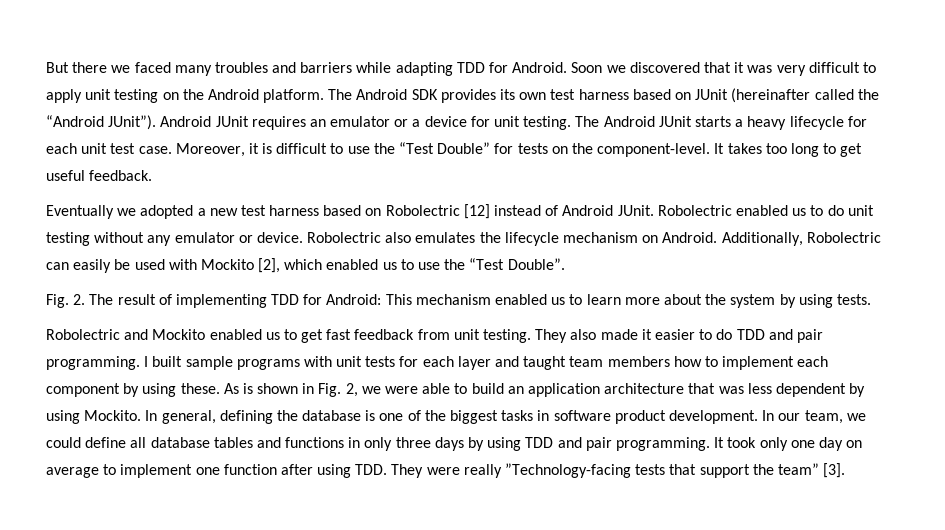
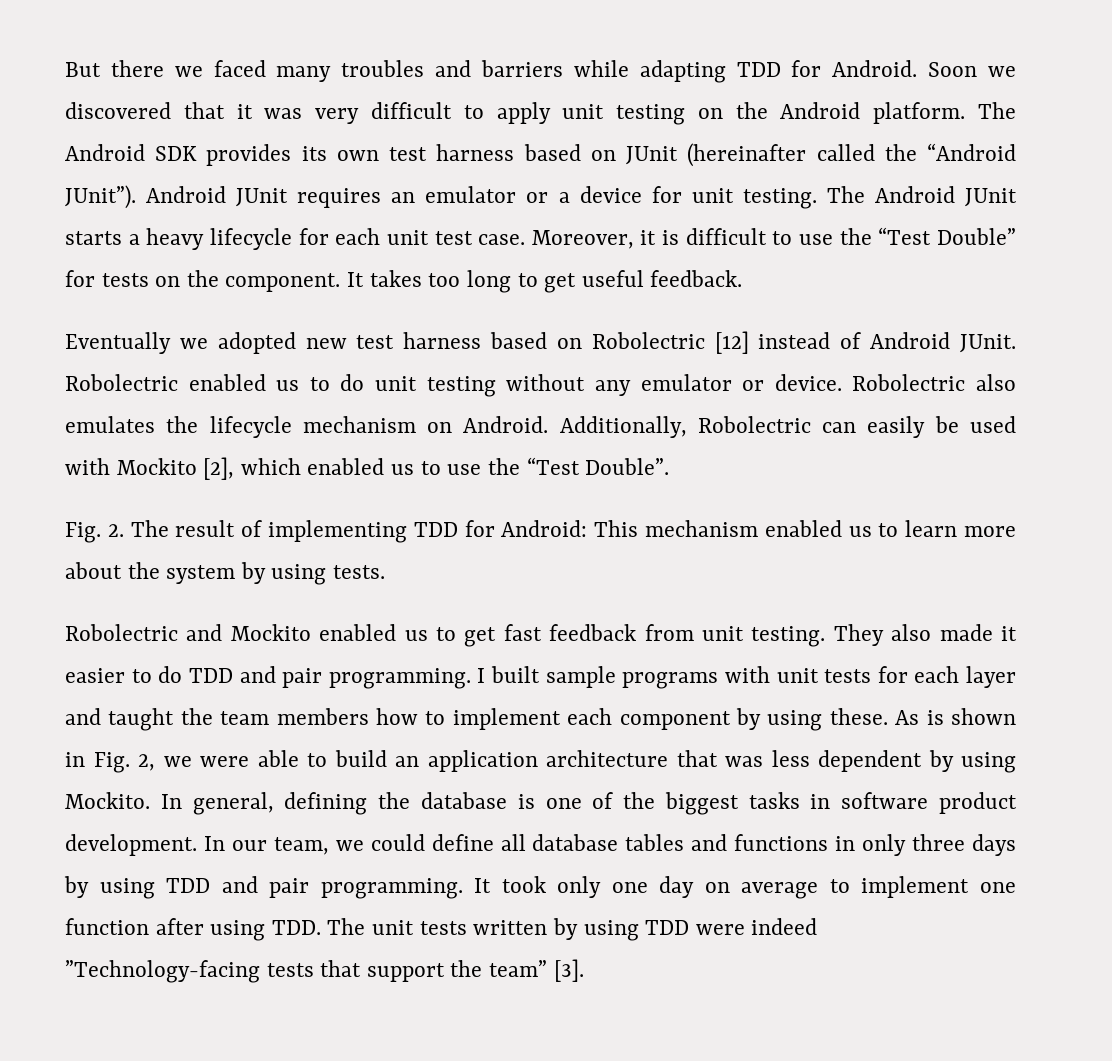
- Moreover, it is difficult to use the “Test Double” for tests on the component-level.
+ Moreover, it is difficult to use the “Test Double” for tests on the component.
- Eventually we adopted a new test harness based on Robolectric [12] instead of Android JUnit.
+ Eventually we adopted new test harness based on Robolectric [12] instead of Android JUnit.
- I built sample programs with unit tests for each layer and taught team members how to implement each component by using these.
+ I built sample programs with unit tests for each layer and taught the team members how to implement each component by using these.
- It took only one day on average to implement one function after using TDD. They were really ”Technology-facing tests that support the team” [3].
+ It took only one day on average to implement one function after using TDD. The unit tests written by using TDD were indeed ”Technology-facing tests that support the team” [3].

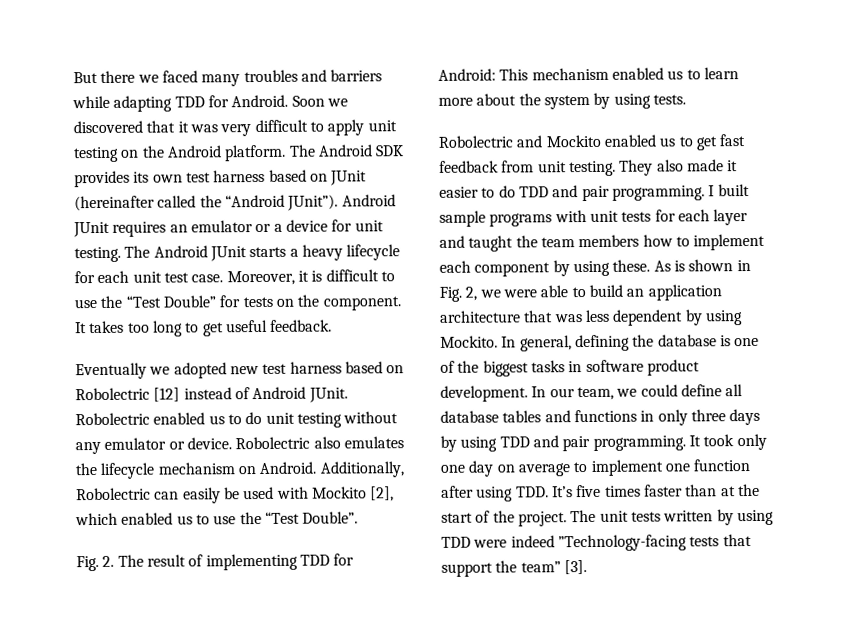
- It took only one day on average to implement one function after using TDD. The unit tests written by using TDD were indeed ”Technology-facing tests that support the team” [3].
+ It took only one day on average to implement one function after using TDD. It’s five times faster than at the start of the project. The unit tests written by using TDD were indeed ”Technology-facing tests that support the team” [3].

